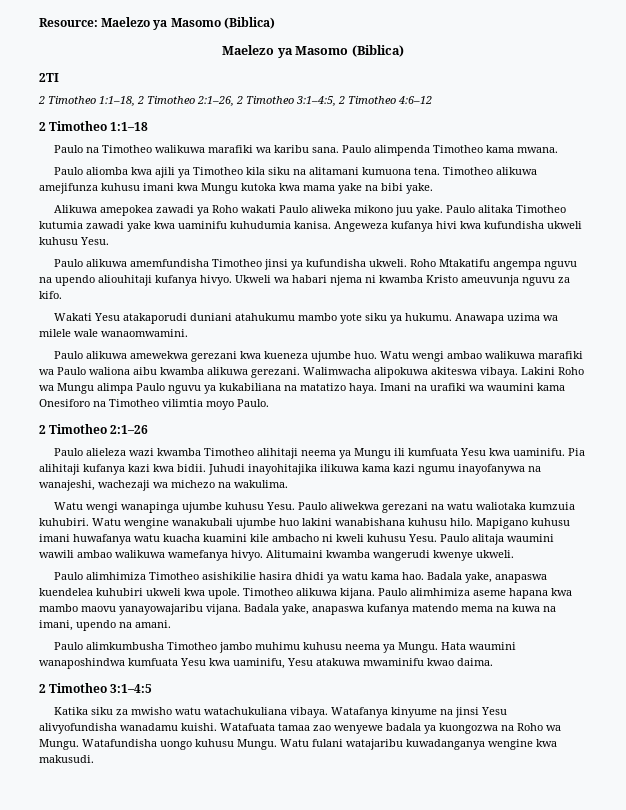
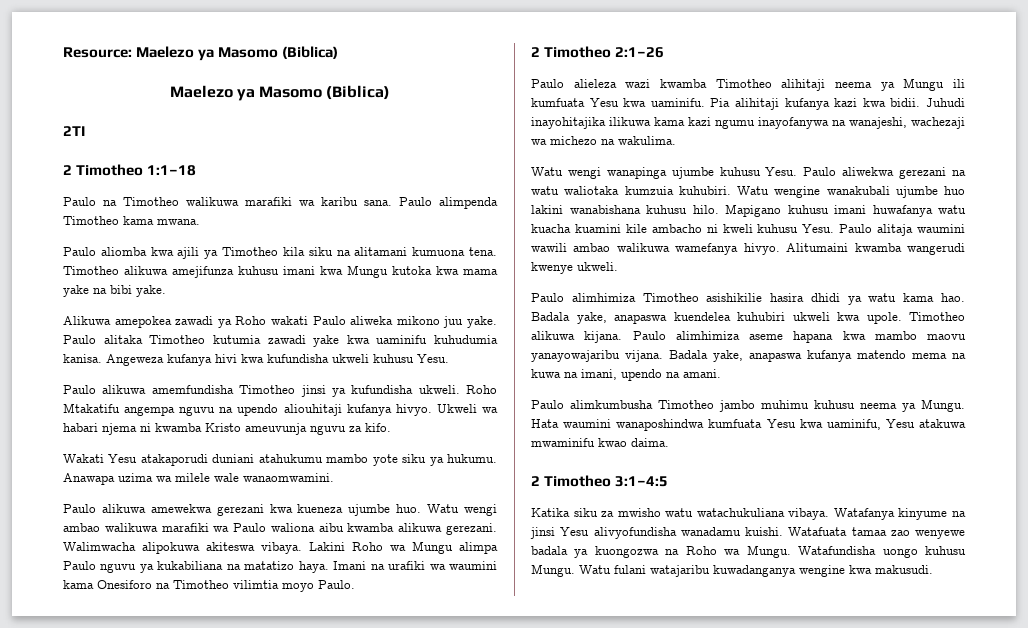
- 2 Timotheo 1:1–18, 2 Timotheo 2:1–26, 2 Timotheo 3:1–4:5, 2 Timotheo 4:6–12

